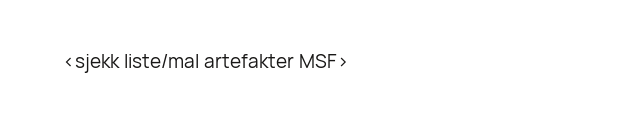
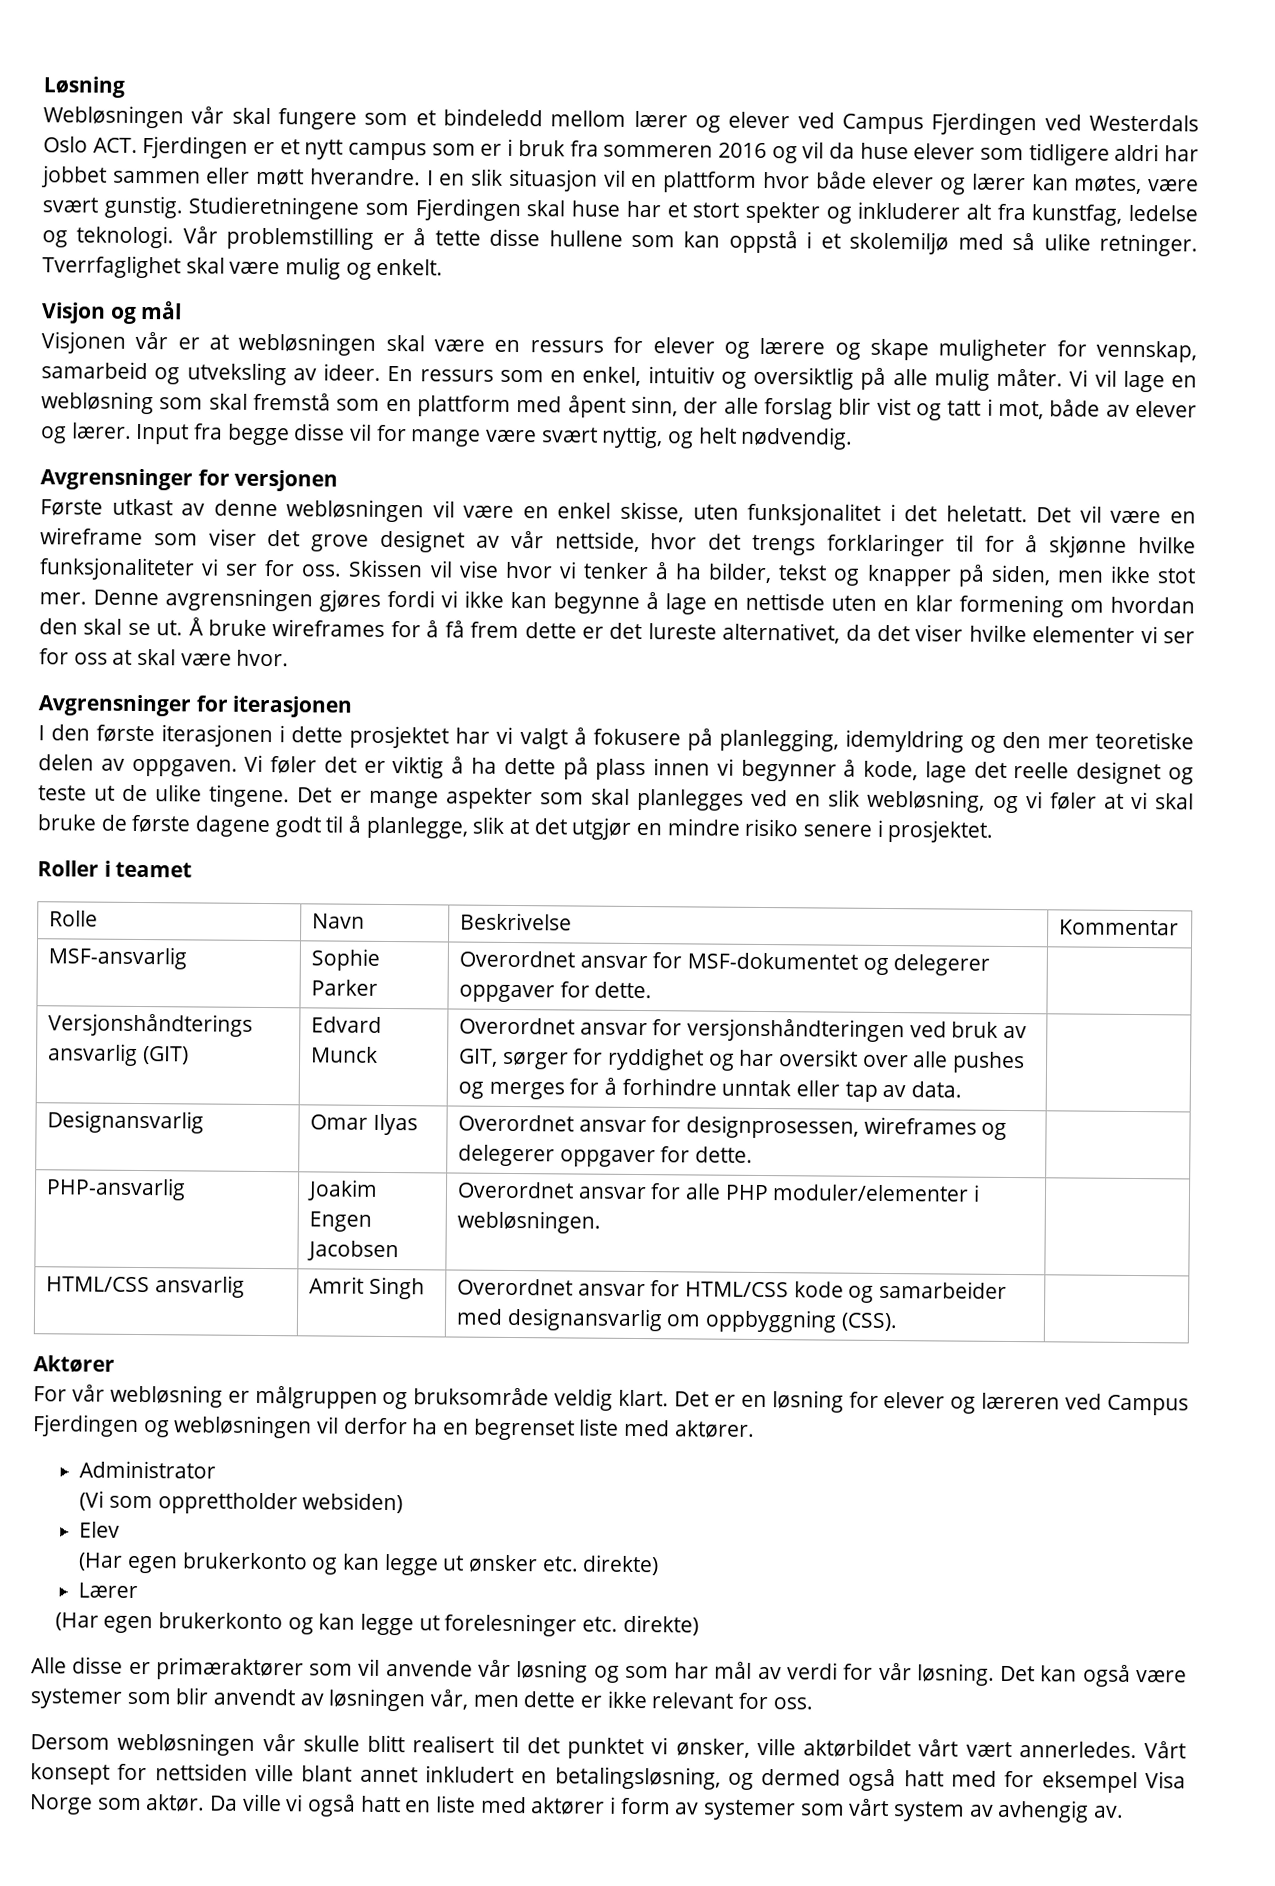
- <sjekk liste/mal artefakter MSF>
+ Løsning
+ Webløsningen vår skal fungere som et bindeledd mellom lærer og elever ved Campus Fjerdingen ved Westerdals Oslo ACT. Fjerdingen er et nytt campus som er i bruk fra sommeren 2016 og vil da huse elever som tidligere aldri har jobbet sammen eller møtt hverandre. I en slik situasjon vil en plattform hvor både elever og lærer kan møtes, være svært gunstig. Studieretningene som Fjerdingen skal huse har et stort spekter og inkluderer alt fra kunstfag, ledelse og teknologi. Vår problemstilling er å tette disse hullene som kan oppstå i et skolemiljø med så ulike retninger. Tverrfaglighet skal være mulig og enkelt.
+ Visjon og mål
+ Visjonen vår er at webløsningen skal være en ressurs for elever og lærere og skape muligheter for vennskap, samarbeid og utveksling av ideer. En ressurs som en enkel, intuitiv og oversiktlig på alle mulig måter. Vi vil lage en webløsning som skal fremstå som en plattform med åpent sinn, der alle forslag blir vist og tatt i mot, både av elever og lærer. Input fra begge disse vil for mange være svært nyttig, og helt nødvendig.
+ Avgrensninger for versjonen
+ Første utkast av denne webløsningen vil være en enkel skisse, uten funksjonalitet i det heletatt. Det vil være en wireframe som viser det grove designet av vår nettside, hvor det trengs forklaringer til for å skjønne hvilke funksjonaliteter vi ser for oss. Skissen vil vise hvor vi tenker å ha bilder, tekst og knapper på siden, men ikke stot mer. Denne avgrensningen gjøres fordi vi ikke kan begynne å lage en nettisde uten en klar formening om hvordan den skal se ut. Å bruke wireframes for å få frem dette er det lureste alternativet, da det viser hvilke elementer vi ser for oss at skal være hvor.
+ Avgrensninger for iterasjonen
+ I den første iterasjonen i dette prosjektet har vi valgt å fokusere på planlegging, idemyldring og den mer teoretiske delen av oppgaven. Vi føler det er viktig å ha dette på plass innen vi begynner å kode, lage det reelle designet og teste ut de ulike tingene. Det er mange aspekter som skal planlegges ved en slik webløsning, og vi føler at vi skal bruke de første dagene godt til å planlegge, slik at det utgjør en mindre risiko senere i prosjektet.
+ Roller i teamet
+ Rolle | Navn | Beskrivelse | Kommentar
+ MSF-ansvarlig | Sophie Parker | Overordnet ansvar for MSF-dokumentet og delegerer oppgaver for dette. |
+ Versjonshåndterings ansvarlig (GIT) | Edvard Munck | Overordnet ansvar for versjonshåndteringen ved bruk av GIT, sørger for ryddighet og har oversikt over alle pushes og merges for å forhindre unntak eller tap av data. |
+ Designansvarlig | Omar Ilyas | Overordnet ansvar for designprosessen, wireframes og delegerer oppgaver for dette. |
+ PHP-ansvarlig | Joakim Engen Jacobsen | Overordnet ansvar for alle PHP moduler/elementer i webløsningen. |
+ HTML/CSS ansvarlig | Amrit Singh | Overordnet ansvar for HTML/CSS kode og samarbeider med designansvarlig om oppbyggning (CSS). |
+ Aktører
+ For vår webløsning er målgruppen og bruksområde veldig klart. Det er en løsning for elever og læreren ved Campus Fjerdingen og webløsningen vil derfor ha en begrenset liste med aktører.
+ Administrator
+ (Vi som opprettholder websiden)
+ Elev
+ (Har egen brukerkonto og kan legge ut ønsker etc. direkte)
+ Lærer
+ (Har egen brukerkonto og kan legge ut forelesninger etc. direkte)
+ Alle disse er primæraktører som vil anvende vår løsning og som har mål av verdi for vår løsning. Det kan også være systemer som blir anvendt av løsningen vår, men dette er ikke relevant for oss.
+ Dersom webløsningen vår skulle blitt realisert til det punktet vi ønsker, ville aktørbildet vårt vært annerledes. Vårt konsept for nettsiden ville blant annet inkludert en betalingsløsning, og dermed også hatt med for eksempel Visa Norge som aktør. Da ville vi også hatt en liste med aktører i form av systemer som vårt system av avhengig av.

